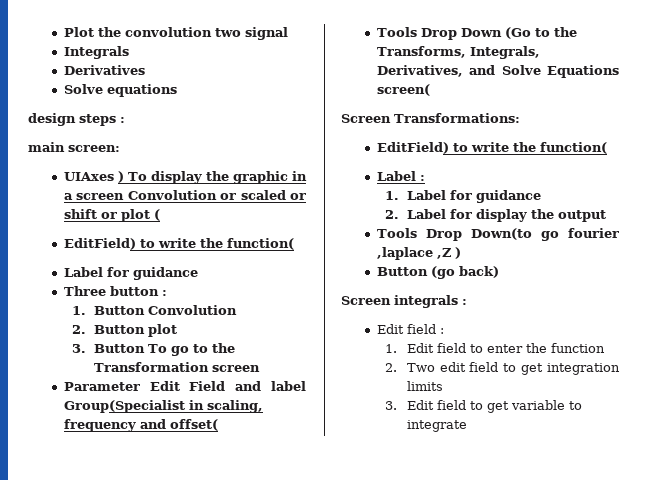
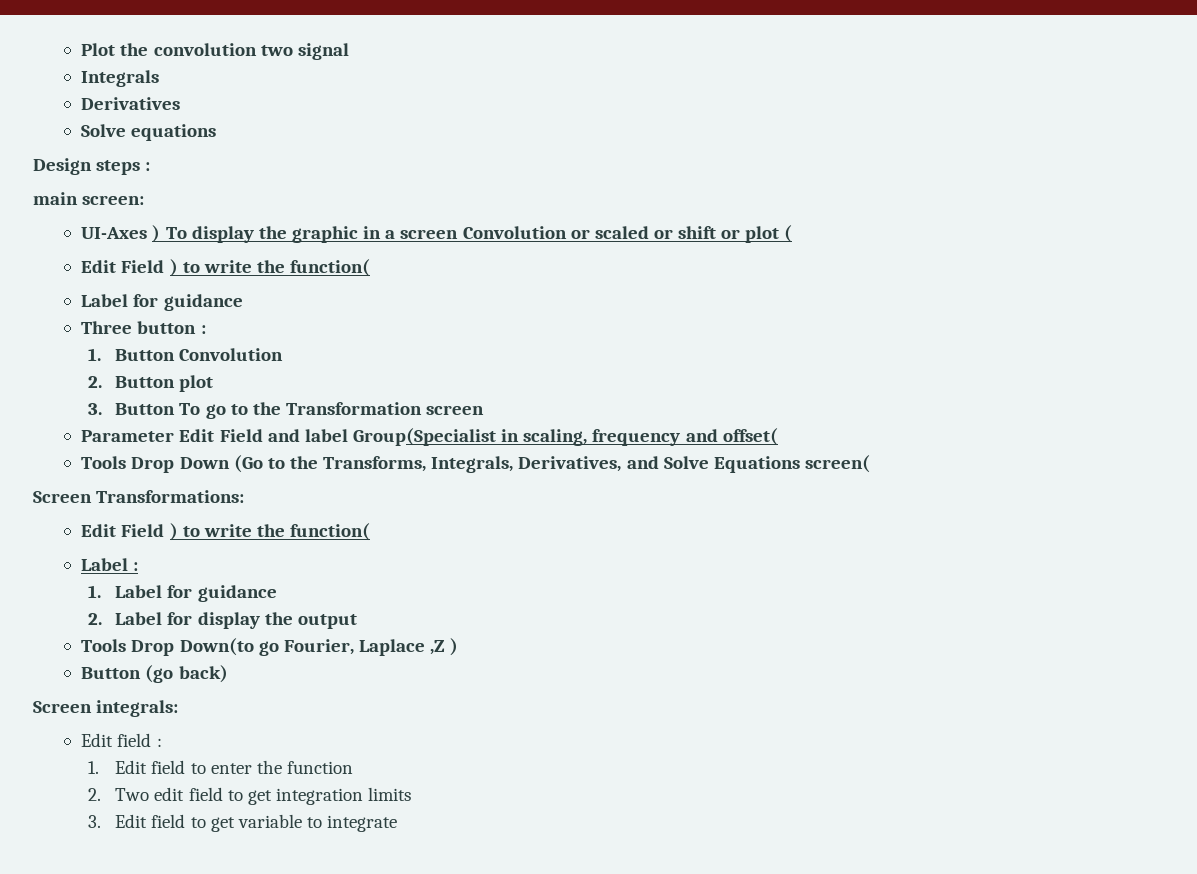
- design steps :
+ Design steps :
- UIAxes ) To display the graphic in a screen Convolution or scaled or shift or plot (
- EditField) to write the function(
+ UI-Axes ) To display the graphic in a screen Convolution or scaled or shift or plot (
+ Edit Field ) to write the function(
  Screen Transformations:
- EditField) to write the function(
+ Edit Field ) to write the function(
- Tools Drop Down(to go fourier ,laplace ,Z )
+ Tools Drop Down(to go Fourier, Laplace ,Z )
- Screen integrals :
+ Screen integrals:

